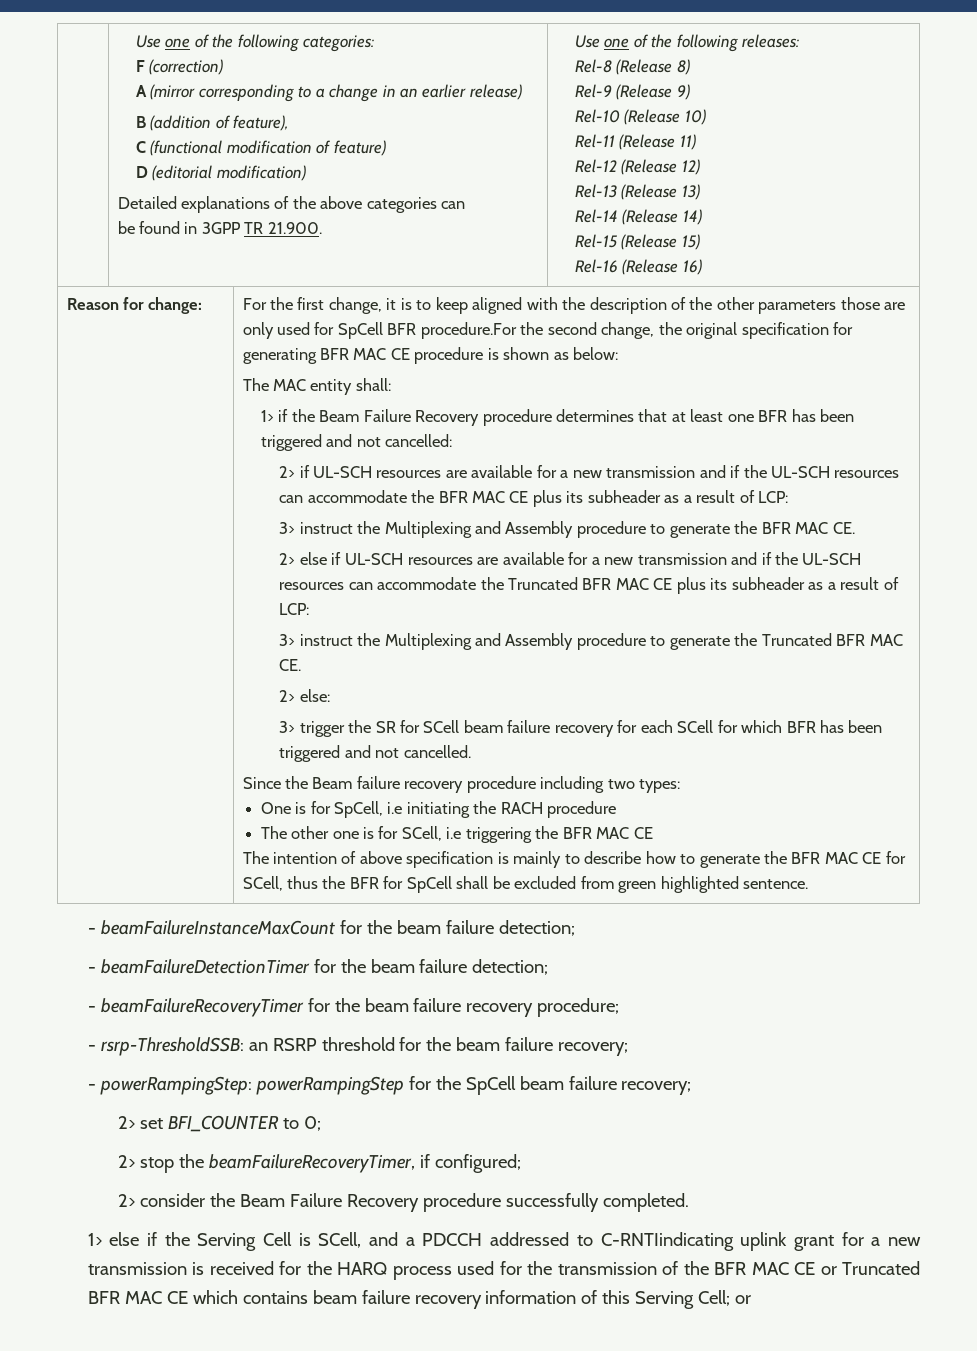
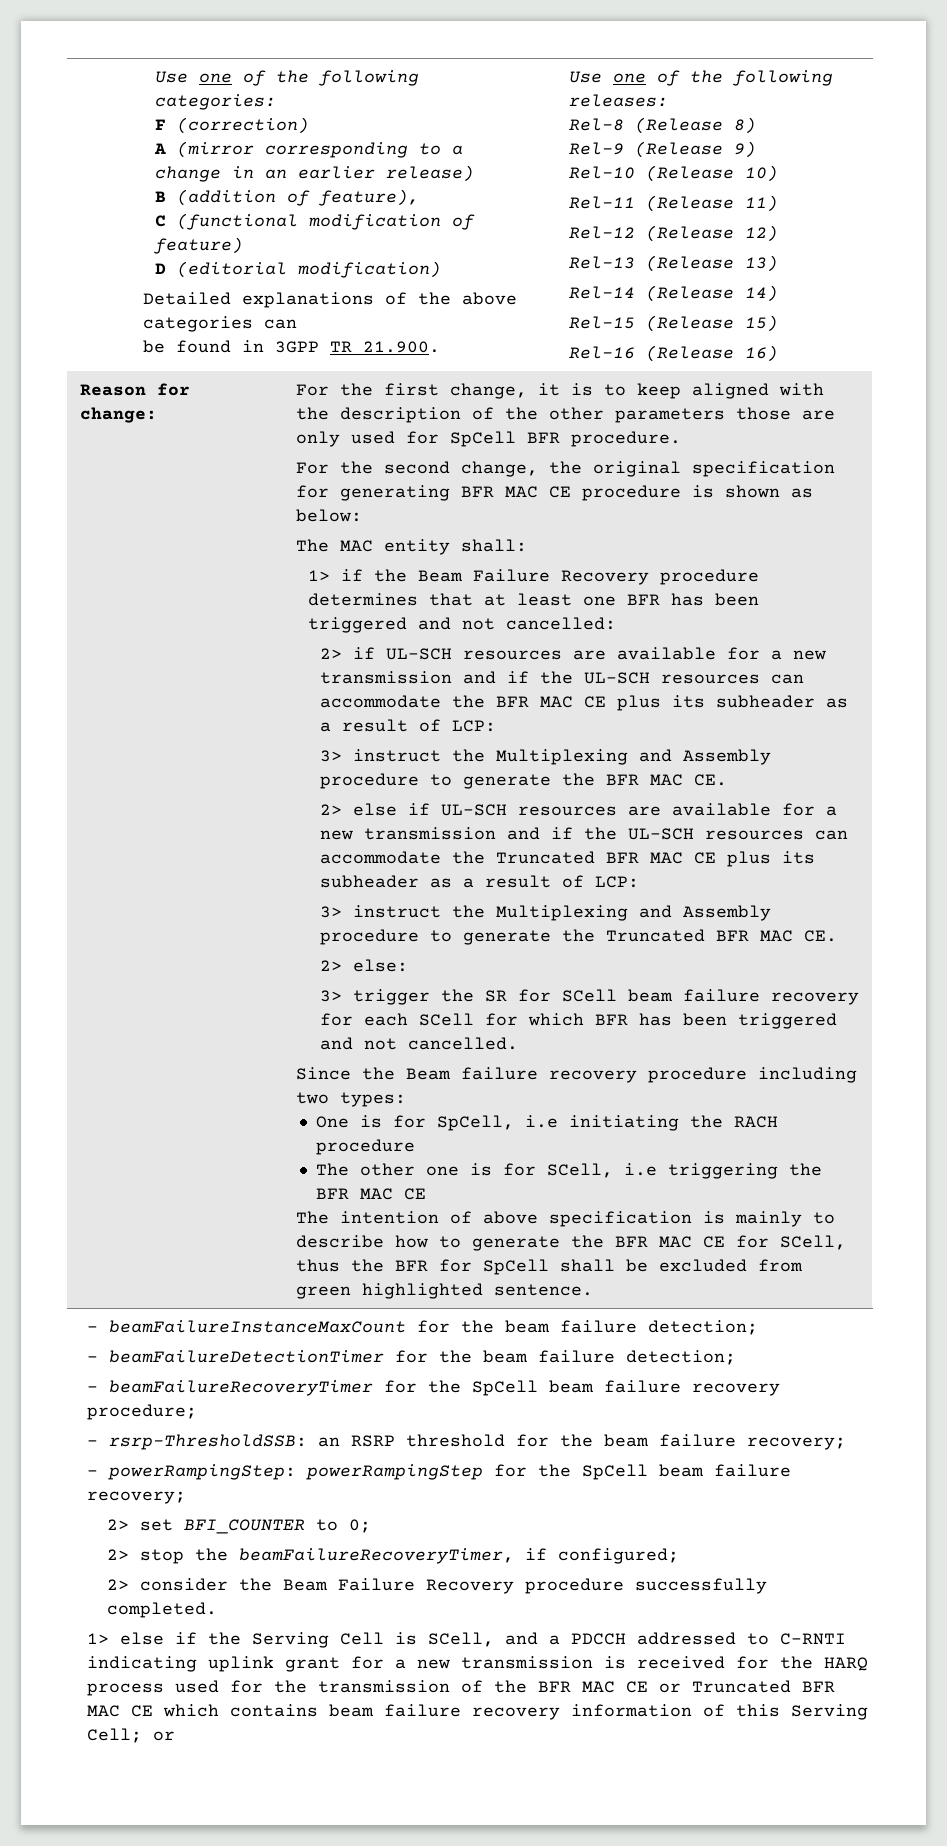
- For the first change, it is to keep aligned with the description of the other parameters those are only used for SpCell BFR procedure.For the second change, the original specification for generating BFR MAC CE procedure is shown as below:
+ For the first change, it is to keep aligned with the description of the other parameters those are only used for SpCell BFR procedure.
+ For the second change, the original specification for generating BFR MAC CE procedure is shown as below:
- - beamFailureRecoveryTimer for the beam failure recovery procedure;
+ - beamFailureRecoveryTimer for the SpCell beam failure recovery procedure;
- 1> else if the Serving Cell is SCell, and a PDCCH addressed to C-RNTIindicating uplink grant for a new transmission is received for the HARQ process used for the transmission of the BFR MAC CE or Truncated BFR MAC CE which contains beam failure recovery information of this Serving Cell; or
+ 1> else if the Serving Cell is SCell, and a PDCCH addressed to C-RNTI indicating uplink grant for a new transmission is received for the HARQ process used for the transmission of the BFR MAC CE or Truncated BFR MAC CE which contains beam failure recovery information of this Serving Cell; or

